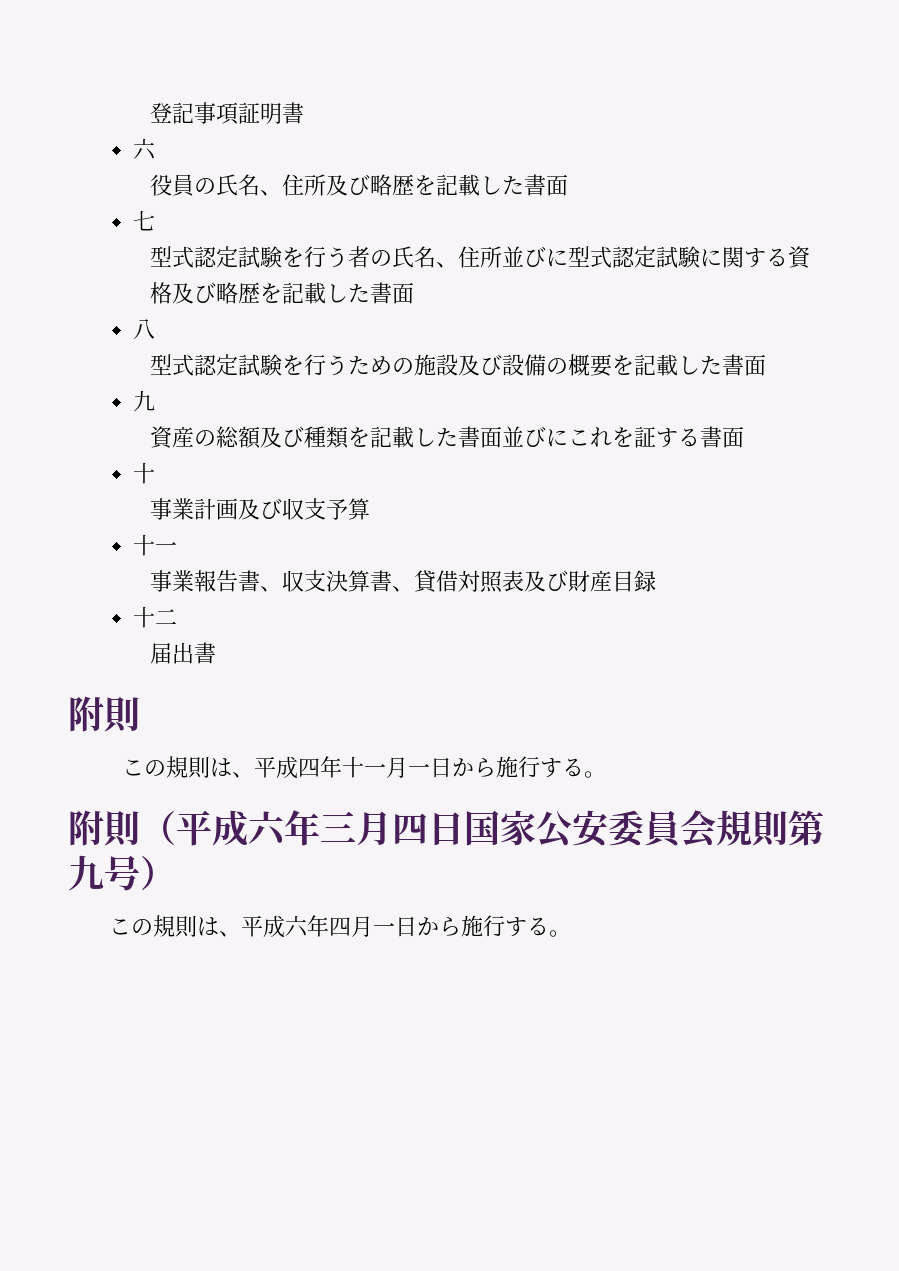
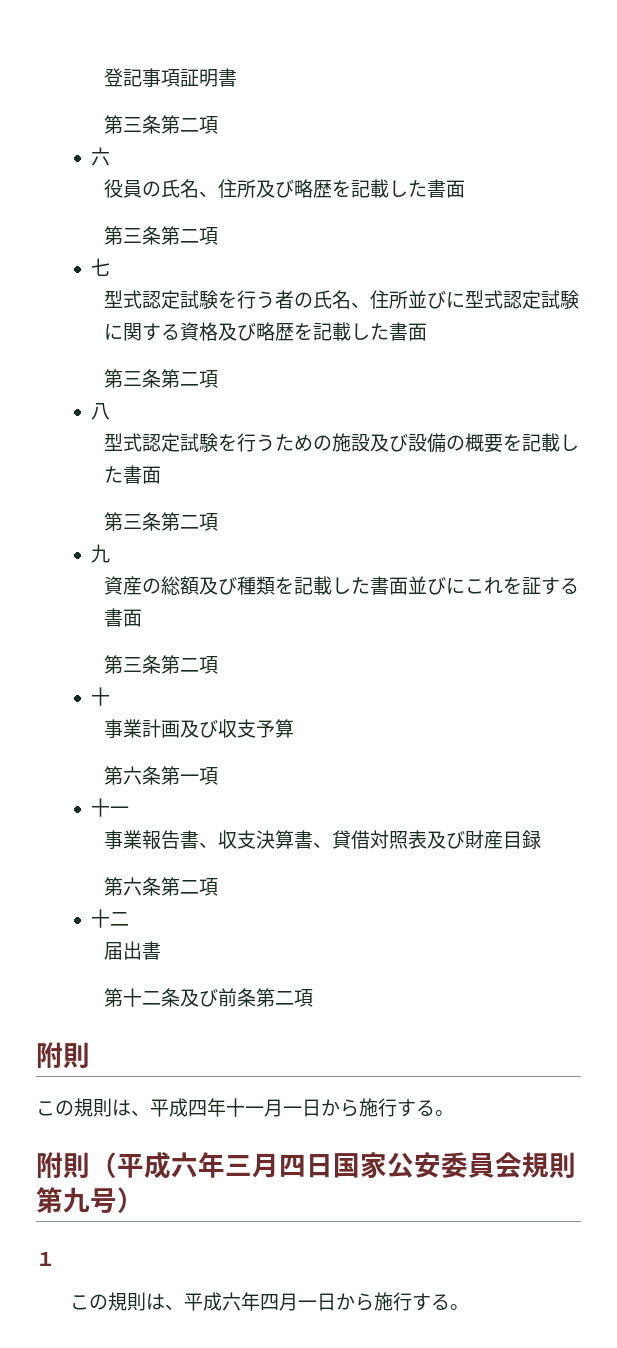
  登記事項証明書
+ 第三条第二項
  役員の氏名、住所及び略歴を記載した書面
+ 第三条第二項
  型式認定試験を行う者の氏名、住所並びに型式認定試験に関する資格及び略歴を記載した書面
+ 第三条第二項
  型式認定試験を行うための施設及び設備の概要を記載した書面
+ 第三条第二項
  資産の総額及び種類を記載した書面並びにこれを証する書面
+ 第三条第二項
+ 第六条第一項
+ 第六条第二項
+ 第十二条及び前条第二項
+ １

